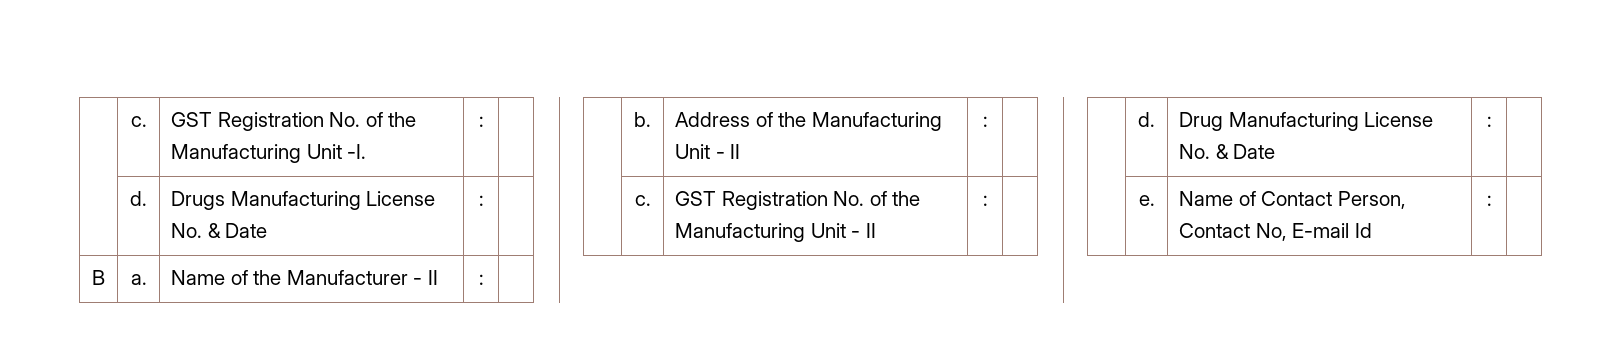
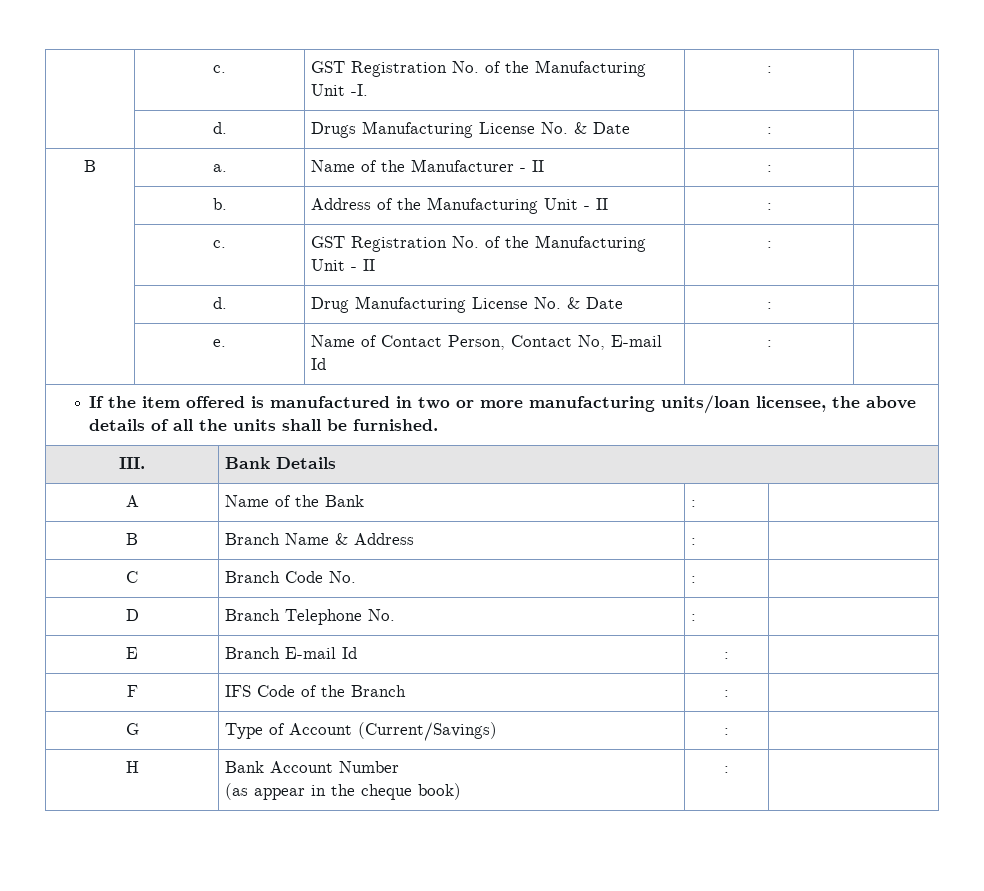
+ If the item offered is manufactured in two or more manufacturing units/loan licensee, the above details of all the units shall be furnished.
+ III. | Bank Details
+ A | Name of the Bank | : |
+ B | Branch Name & Address | : |
+ C | Branch Code No. | : |
+ D | Branch Telephone No. | : |
+ E | Branch E-mail Id | : |
+ F | IFS Code of the Branch | : |
+ G | Type of Account (Current/Savings) | : |
+ H | Bank Account Number
+ (as appear in the cheque book) | : |

